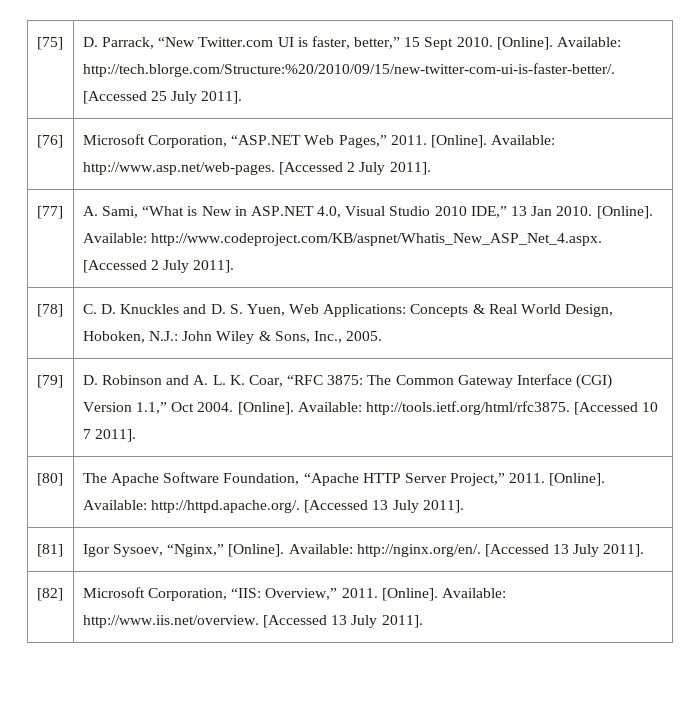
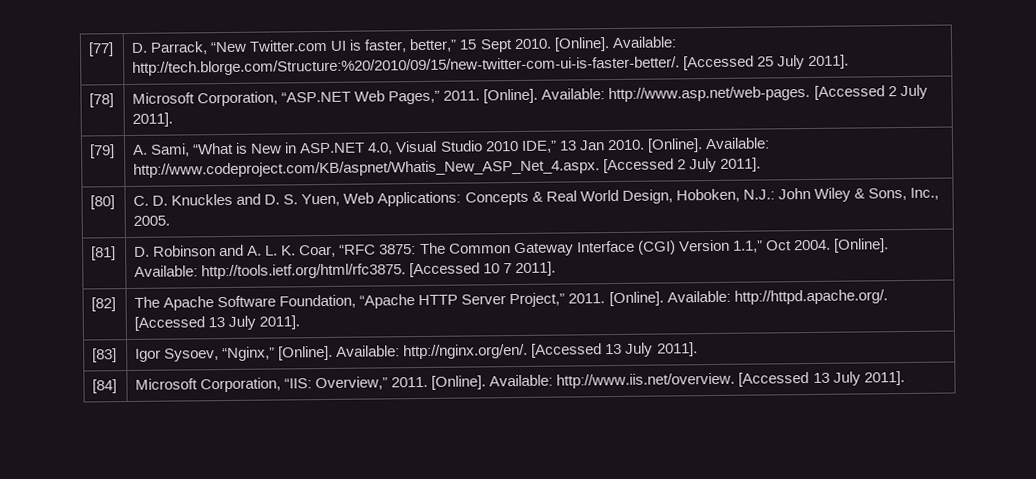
- [75] | D. Parrack, “New Twitter.com UI is faster, better,” 15 Sept 2010. [Online]. Available: http://tech.blorge.com/Structure:%20/2010/09/15/new-twitter-com-ui-is-faster-better/. [Accessed 25 July 2011].
+ [77] | D. Parrack, “New Twitter.com UI is faster, better,” 15 Sept 2010. [Online]. Available: http://tech.blorge.com/Structure:%20/2010/09/15/new-twitter-com-ui-is-faster-better/. [Accessed 25 July 2011].
- [76] | Microsoft Corporation, “ASP.NET Web Pages,” 2011. [Online]. Available: http://www.asp.net/web-pages. [Accessed 2 July 2011].
+ [78] | Microsoft Corporation, “ASP.NET Web Pages,” 2011. [Online]. Available: http://www.asp.net/web-pages. [Accessed 2 July 2011].
- [77] | A. Sami, “What is New in ASP.NET 4.0, Visual Studio 2010 IDE,” 13 Jan 2010. [Online]. Available: http://www.codeproject.com/KB/aspnet/Whatis_New_ASP_Net_4.aspx. [Accessed 2 July 2011].
+ [79] | A. Sami, “What is New in ASP.NET 4.0, Visual Studio 2010 IDE,” 13 Jan 2010. [Online]. Available: http://www.codeproject.com/KB/aspnet/Whatis_New_ASP_Net_4.aspx. [Accessed 2 July 2011].
- [78] | C. D. Knuckles and D. S. Yuen, Web Applications: Concepts & Real World Design, Hoboken, N.J.: John Wiley & Sons, Inc., 2005.
+ [80] | C. D. Knuckles and D. S. Yuen, Web Applications: Concepts & Real World Design, Hoboken, N.J.: John Wiley & Sons, Inc., 2005.
- [79] | D. Robinson and A. L. K. Coar, “RFC 3875: The Common Gateway Interface (CGI) Version 1.1,” Oct 2004. [Online]. Available: http://tools.ietf.org/html/rfc3875. [Accessed 10 7 2011].
+ [81] | D. Robinson and A. L. K. Coar, “RFC 3875: The Common Gateway Interface (CGI) Version 1.1,” Oct 2004. [Online]. Available: http://tools.ietf.org/html/rfc3875. [Accessed 10 7 2011].
- [80] | The Apache Software Foundation, “Apache HTTP Server Project,” 2011. [Online]. Available: http://httpd.apache.org/. [Accessed 13 July 2011].
+ [82] | The Apache Software Foundation, “Apache HTTP Server Project,” 2011. [Online]. Available: http://httpd.apache.org/. [Accessed 13 July 2011].
- [81] | Igor Sysoev, “Nginx,” [Online]. Available: http://nginx.org/en/. [Accessed 13 July 2011].
+ [83] | Igor Sysoev, “Nginx,” [Online]. Available: http://nginx.org/en/. [Accessed 13 July 2011].
- [82] | Microsoft Corporation, “IIS: Overview,” 2011. [Online]. Available: http://www.iis.net/overview. [Accessed 13 July 2011].
+ [84] | Microsoft Corporation, “IIS: Overview,” 2011. [Online]. Available: http://www.iis.net/overview. [Accessed 13 July 2011].

